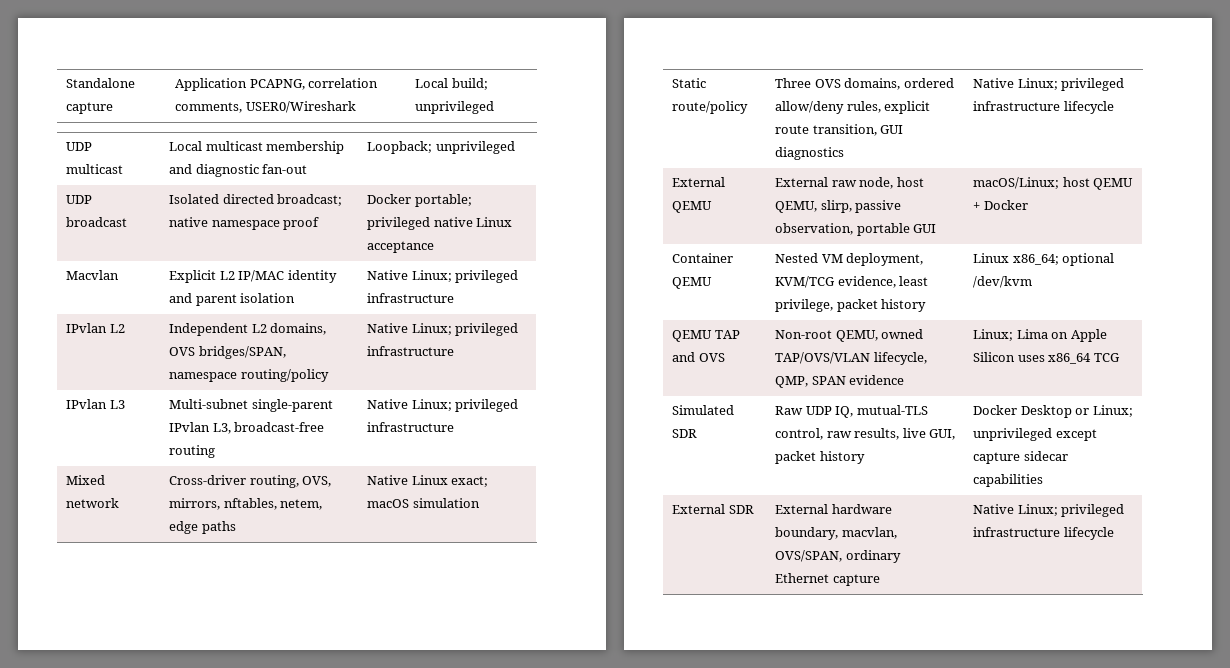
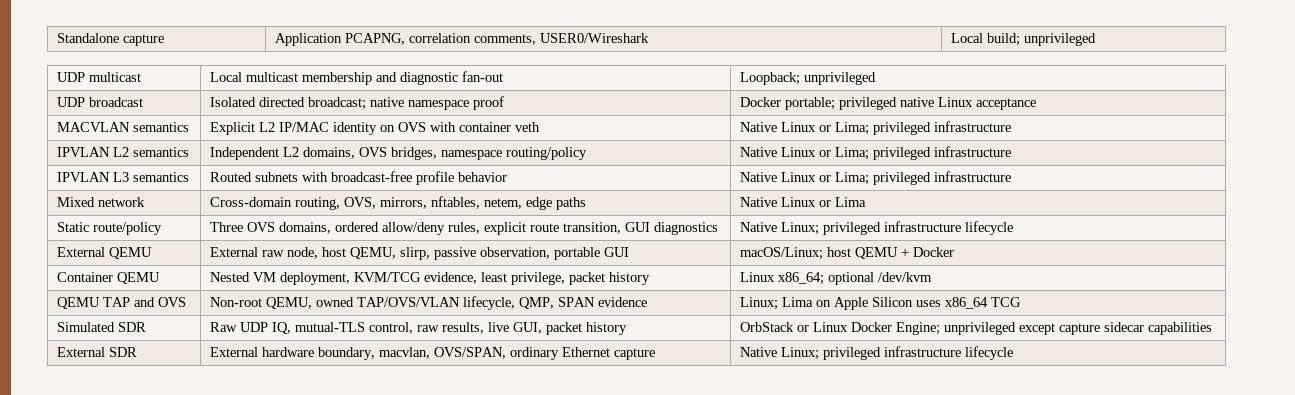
- Macvlan | Explicit L2 IP/MAC identity and parent isolation | Native Linux; privileged infrastructure
- IPvlan L2 | Independent L2 domains, OVS bridges/SPAN, namespace routing/policy | Native Linux; privileged infrastructure
- IPvlan L3 | Multi-subnet single-parent IPvlan L3, broadcast-free routing | Native Linux; privileged infrastructure
+ MACVLAN semantics | Explicit L2 IP/MAC identity on OVS with container veth | Native Linux or Lima; privileged infrastructure
+ IPVLAN L2 semantics | Independent L2 domains, OVS bridges, namespace routing/policy | Native Linux or Lima; privileged infrastructure
+ IPVLAN L3 semantics | Routed subnets with broadcast-free profile behavior | Native Linux or Lima; privileged infrastructure
- Mixed network | Cross-driver routing, OVS, mirrors, nftables, netem, edge paths | Native Linux exact; macOS simulation
+ Mixed network | Cross-domain routing, OVS, mirrors, nftables, netem, edge paths | Native Linux or Lima
- Simulated SDR | Raw UDP IQ, mutual-TLS control, raw results, live GUI, packet history | Docker Desktop or Linux; unprivileged except capture sidecar capabilities
+ Simulated SDR | Raw UDP IQ, mutual-TLS control, raw results, live GUI, packet history | OrbStack or Linux Docker Engine; unprivileged except capture sidecar capabilities

